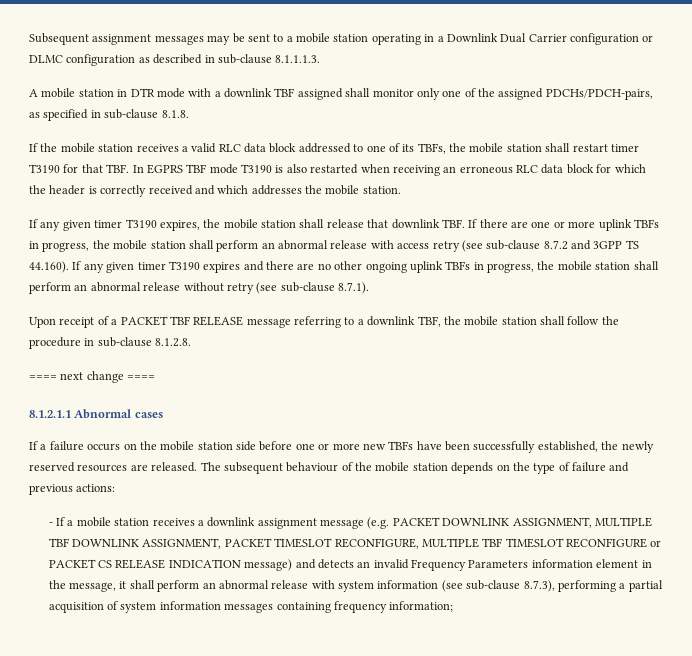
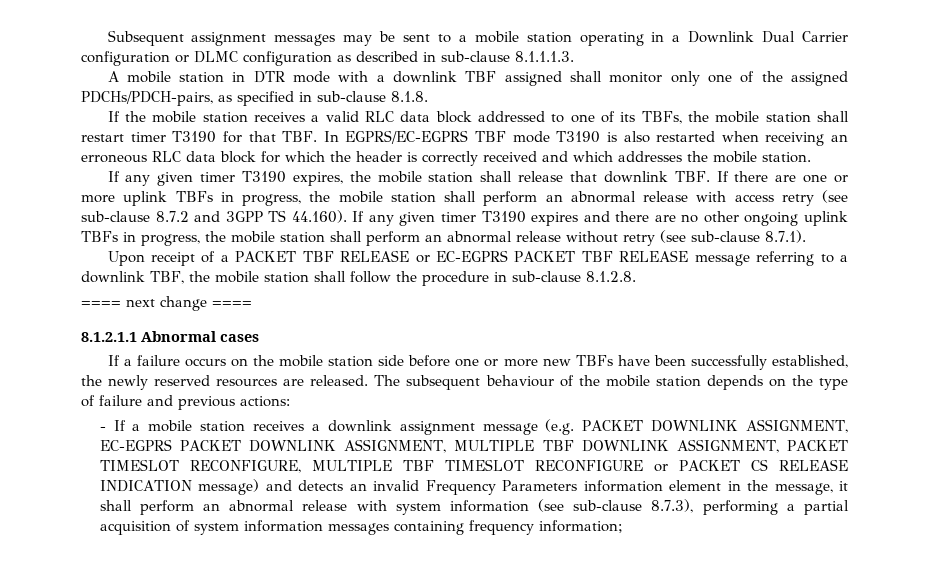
- If the mobile station receives a valid RLC data block addressed to one of its TBFs, the mobile station shall restart timer T3190 for that TBF. In EGPRS TBF mode T3190 is also restarted when receiving an erroneous RLC data block for which the header is correctly received and which addresses the mobile station.
+ If the mobile station receives a valid RLC data block addressed to one of its TBFs, the mobile station shall restart timer T3190 for that TBF. In EGPRS/EC-EGPRS TBF mode T3190 is also restarted when receiving an erroneous RLC data block for which the header is correctly received and which addresses the mobile station.
- Upon receipt of a PACKET TBF RELEASE message referring to a downlink TBF, the mobile station shall follow the procedure in sub-clause 8.1.2.8.
+ Upon receipt of a PACKET TBF RELEASE or EC-EGPRS PACKET TBF RELEASE message referring to a downlink TBF, the mobile station shall follow the procedure in sub-clause 8.1.2.8.
- - If a mobile station receives a downlink assignment message (e.g. PACKET DOWNLINK ASSIGNMENT, MULTIPLE TBF DOWNLINK ASSIGNMENT, PACKET TIMESLOT RECONFIGURE, MULTIPLE TBF TIMESLOT RECONFIGURE or PACKET CS RELEASE INDICATION message) and detects an invalid Frequency Parameters information element in the message, it shall perform an abnormal release with system information (see sub-clause 8.7.3), performing a partial acquisition of system information messages containing frequency information;
+ - If a mobile station receives a downlink assignment message (e.g. PACKET DOWNLINK ASSIGNMENT, EC-EGPRS PACKET DOWNLINK ASSIGNMENT, MULTIPLE TBF DOWNLINK ASSIGNMENT, PACKET TIMESLOT RECONFIGURE, MULTIPLE TBF TIMESLOT RECONFIGURE or PACKET CS RELEASE INDICATION message) and detects an invalid Frequency Parameters information element in the message, it shall perform an abnormal release with system information (see sub-clause 8.7.3), performing a partial acquisition of system information messages containing frequency information;

